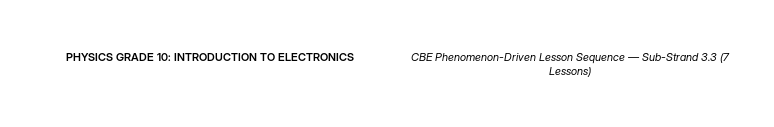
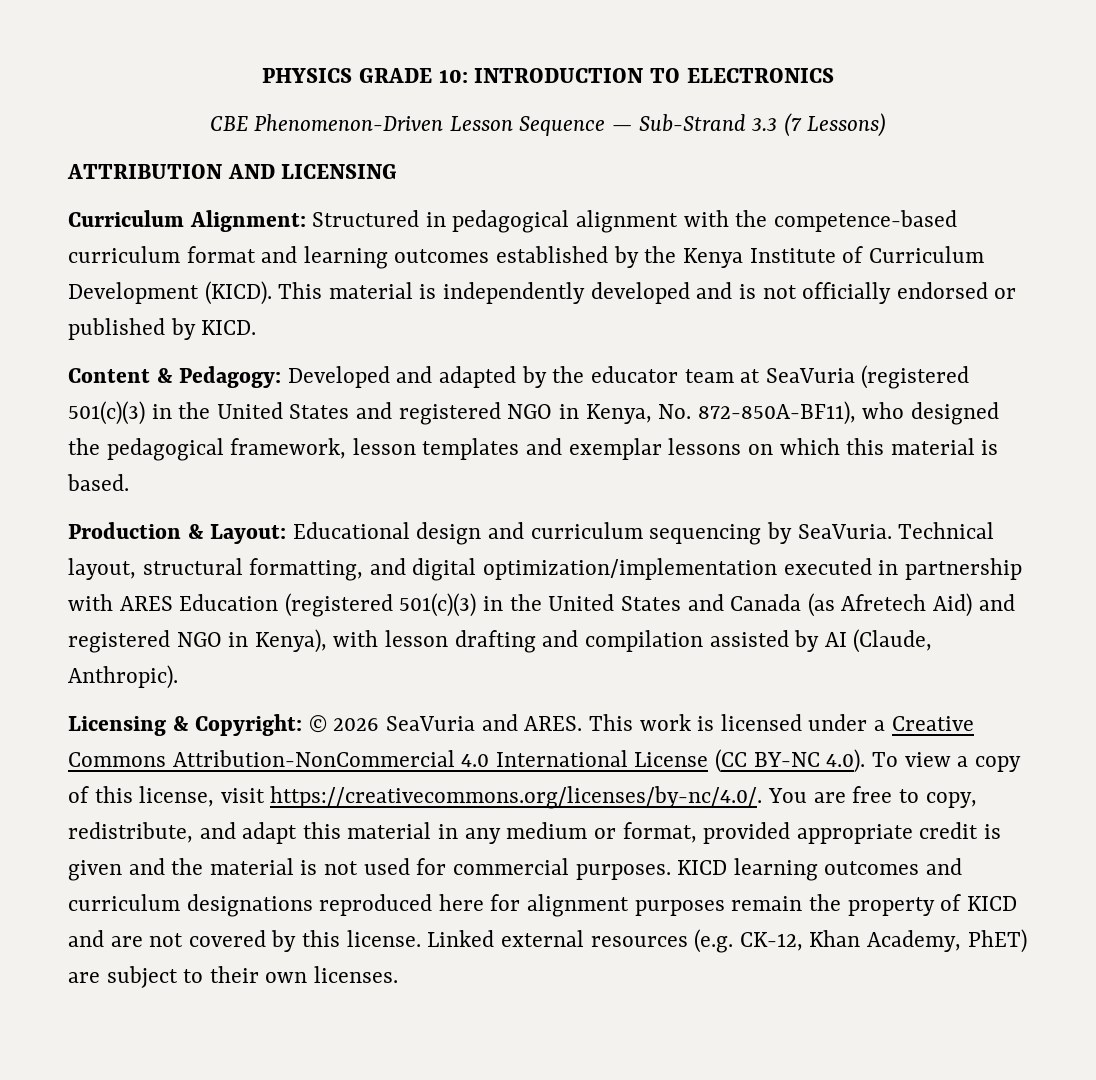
+ ATTRIBUTION AND LICENSING
+ Curriculum Alignment: Structured in pedagogical alignment with the competence-based curriculum format and learning outcomes established by the Kenya Institute of Curriculum Development (KICD). This material is independently developed and is not officially endorsed or published by KICD.
+ Content & Pedagogy: Developed and adapted by the educator team at SeaVuria (registered 501(c)(3) in the United States and registered NGO in Kenya, No. 872-850A-BF11), who designed the pedagogical framework, lesson templates and exemplar lessons on which this material is based.
+ Production & Layout: Educational design and curriculum sequencing by SeaVuria. Technical layout, structural formatting, and digital optimization/implementation executed in partnership with ARES Education (registered 501(c)(3) in the United States and Canada (as Afretech Aid) and registered NGO in Kenya), with lesson drafting and compilation assisted by AI (Claude, Anthropic).
+ Licensing & Copyright: © 2026 SeaVuria and ARES. This work is licensed under a Creative Commons Attribution-NonCommercial 4.0 International License (CC BY-NC 4.0). To view a copy of this license, visit https://creativecommons.org/licenses/by-nc/4.0/. You are free to copy, redistribute, and adapt this material in any medium or format, provided appropriate credit is given and the material is not used for commercial purposes. KICD learning outcomes and curriculum designations reproduced here for alignment purposes remain the property of KICD and are not covered by this license. Linked external resources (e.g. CK-12, Khan Academy, PhET) are subject to their own licenses.

